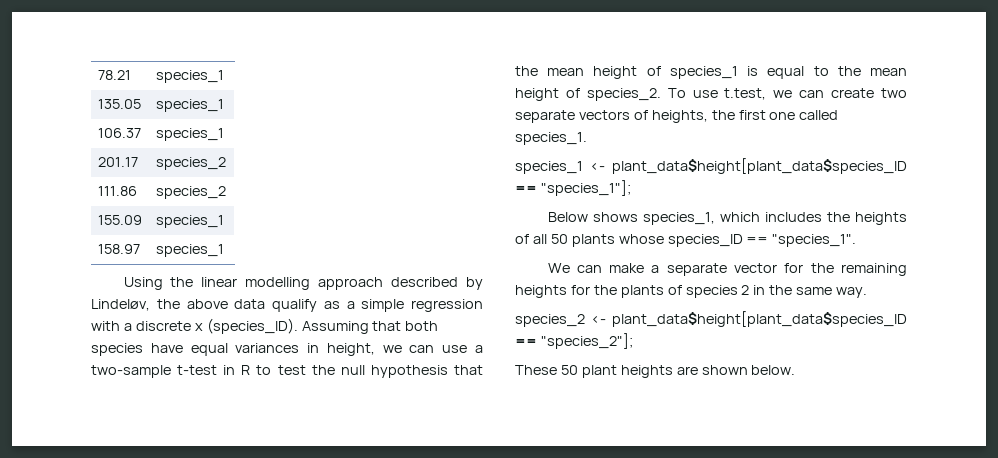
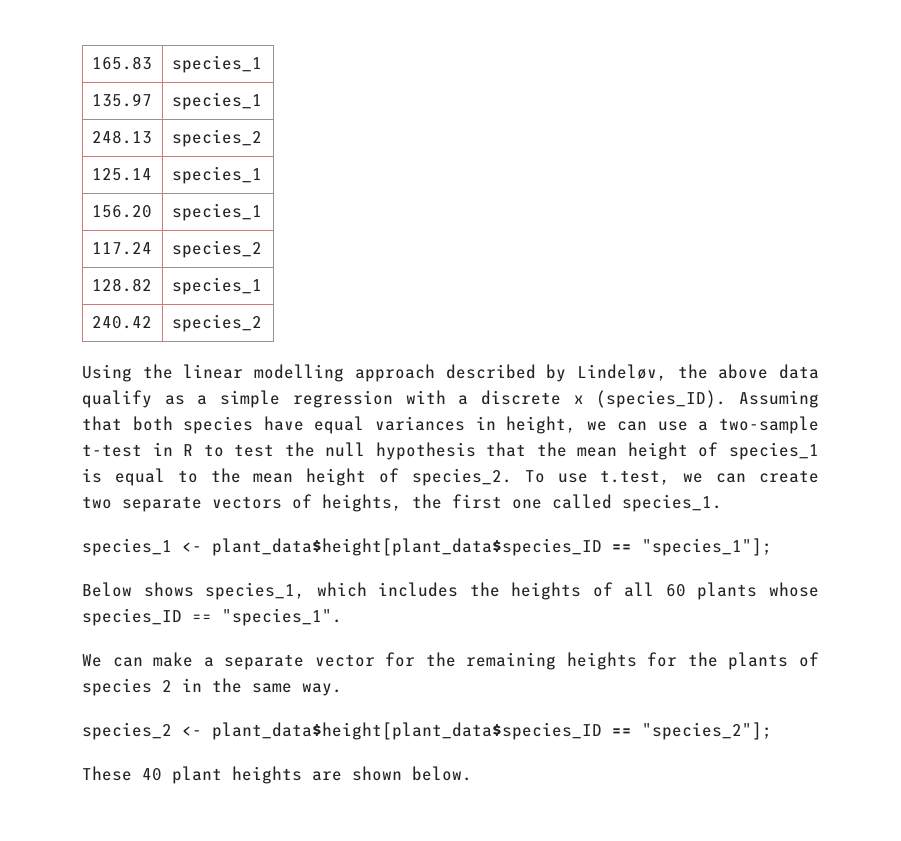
- 78.21 | species_1
- 135.05 | species_1
- 106.37 | species_1
- 201.17 | species_2
- 111.86 | species_2
- 155.09 | species_1
- 158.97 | species_1
+ 165.83 | species_1
+ 135.97 | species_1
+ 248.13 | species_2
+ 125.14 | species_1
+ 156.20 | species_1
+ 117.24 | species_2
+ 128.82 | species_1
+ 240.42 | species_2
- Below shows species_1, which includes the heights of all 50 plants whose species_ID == "species_1".
+ Below shows species_1, which includes the heights of all 60 plants whose species_ID == "species_1".
- These 50 plant heights are shown below.
+ These 40 plant heights are shown below.

